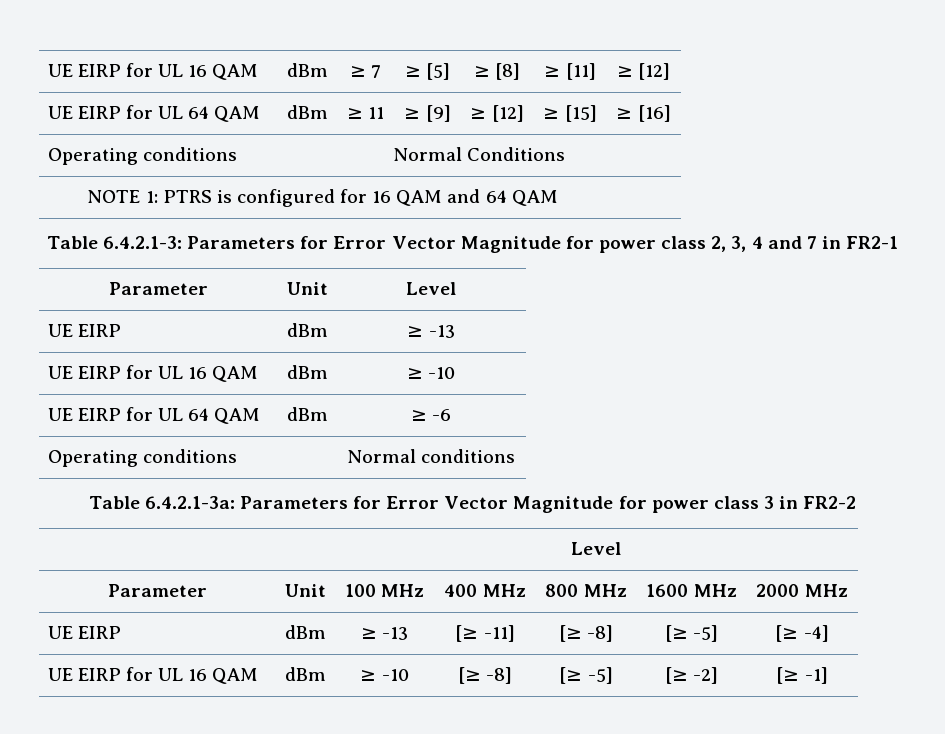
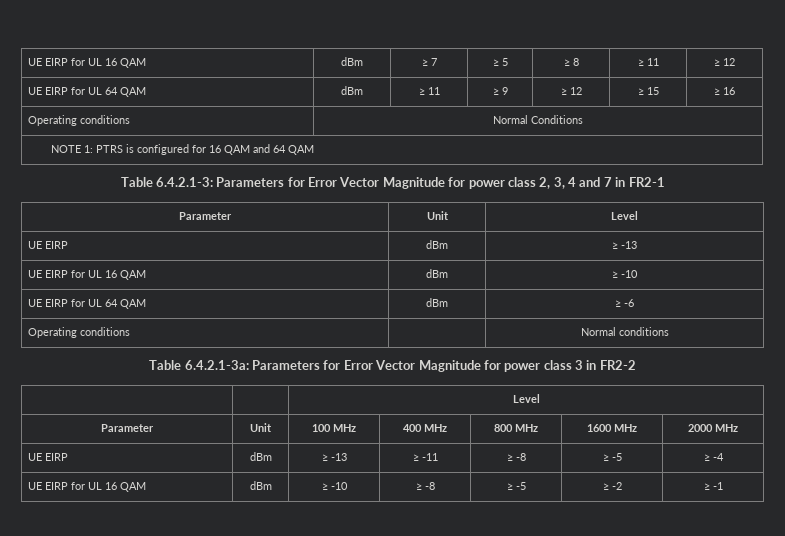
- UE EIRP for UL 16 QAM | dBm | ≥ 7 | ≥ [5] | ≥ [8] | ≥ [11] | ≥ [12]
+ UE EIRP for UL 16 QAM | dBm | ≥ 7 | ≥ 5 | ≥ 8 | ≥ 11 | ≥ 12
- UE EIRP for UL 64 QAM | dBm | ≥ 11 | ≥ [9] | ≥ [12] | ≥ [15] | ≥ [16]
+ UE EIRP for UL 64 QAM | dBm | ≥ 11 | ≥ 9 | ≥ 12 | ≥ 15 | ≥ 16
- UE EIRP | dBm | ≥ -13 | [≥ -11] | [≥ -8] | [≥ -5] | [≥ -4]
+ UE EIRP | dBm | ≥ -13 | ≥ -11 | ≥ -8 | ≥ -5 | ≥ -4
- UE EIRP for UL 16 QAM | dBm | ≥ -10 | [≥ -8] | [≥ -5] | [≥ -2] | [≥ -1]
+ UE EIRP for UL 16 QAM | dBm | ≥ -10 | ≥ -8 | ≥ -5 | ≥ -2 | ≥ -1

